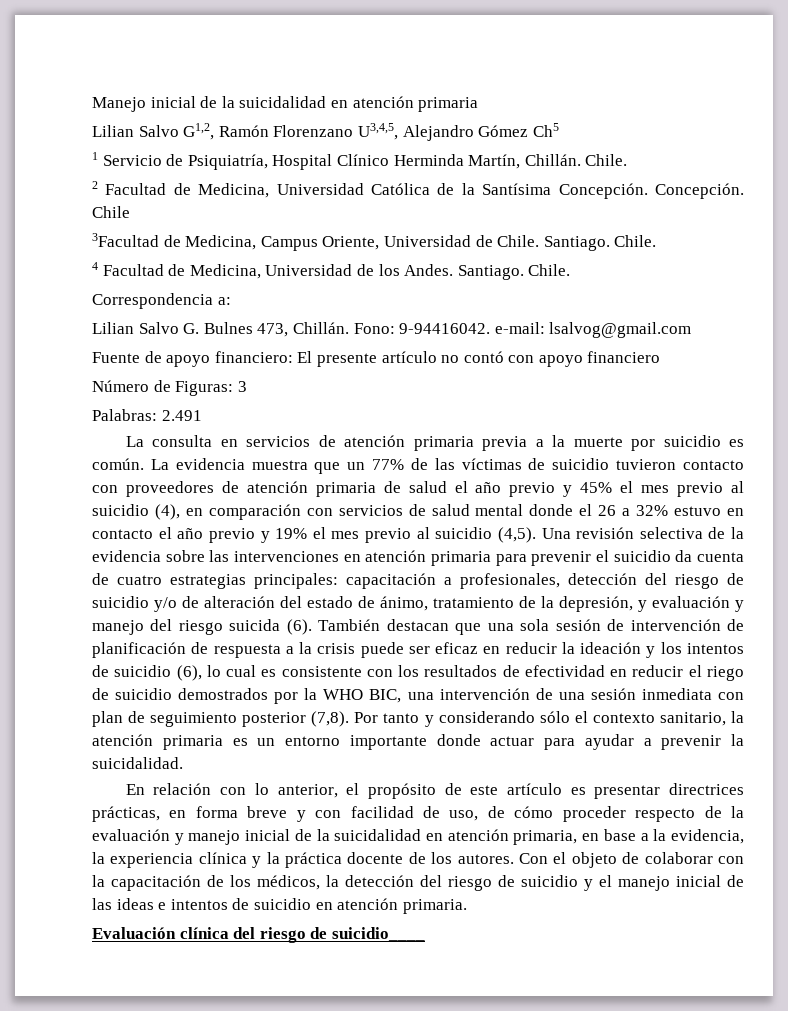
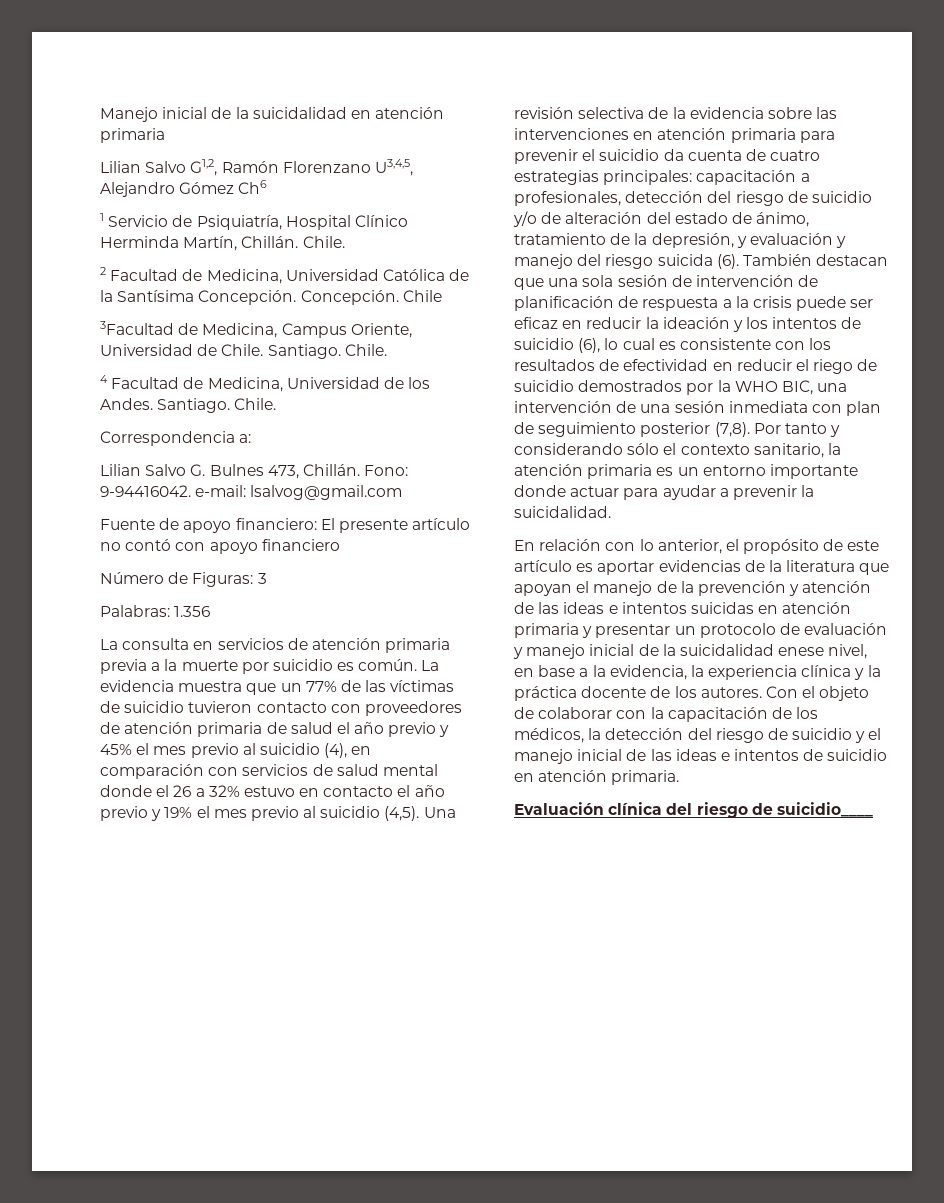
- Lilian Salvo G1,2, Ramón Florenzano U3,4,5, Alejandro Gómez Ch5
+ Lilian Salvo G1,2, Ramón Florenzano U3,4,5, Alejandro Gómez Ch6
- Palabras: 2.491
+ Palabras: 1.356
- En relación con lo anterior, el propósito de este artículo es presentar directrices prácticas, en forma breve y con facilidad de uso, de cómo proceder respecto de la evaluación y manejo inicial de la suicidalidad en atención primaria, en base a la evidencia, la experiencia clínica y la práctica docente de los autores.
+ En relación con lo anterior, el propósito de este artículo es aportar evidencias de la literatura que apoyan el manejo de la prevención y atención de las ideas e intentos suicidas en atención primaria y presentar un protocolo de evaluación y manejo inicial de la suicidalidad enese nivel, en base a la evidencia, la experiencia clínica y la práctica docente de los autores.

